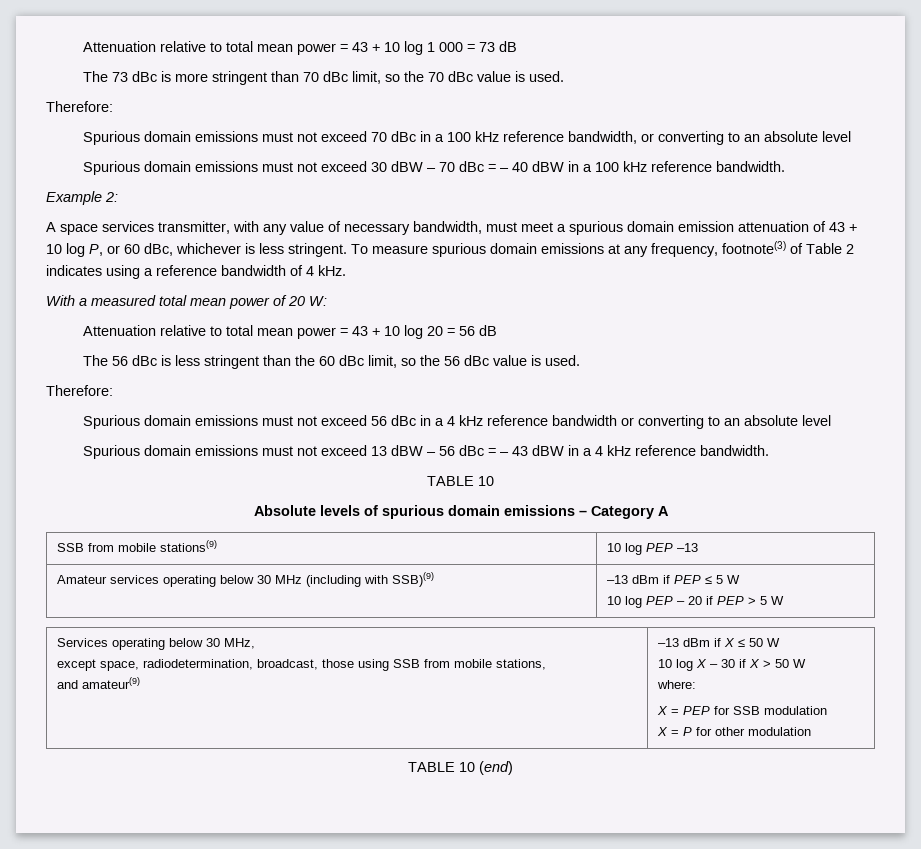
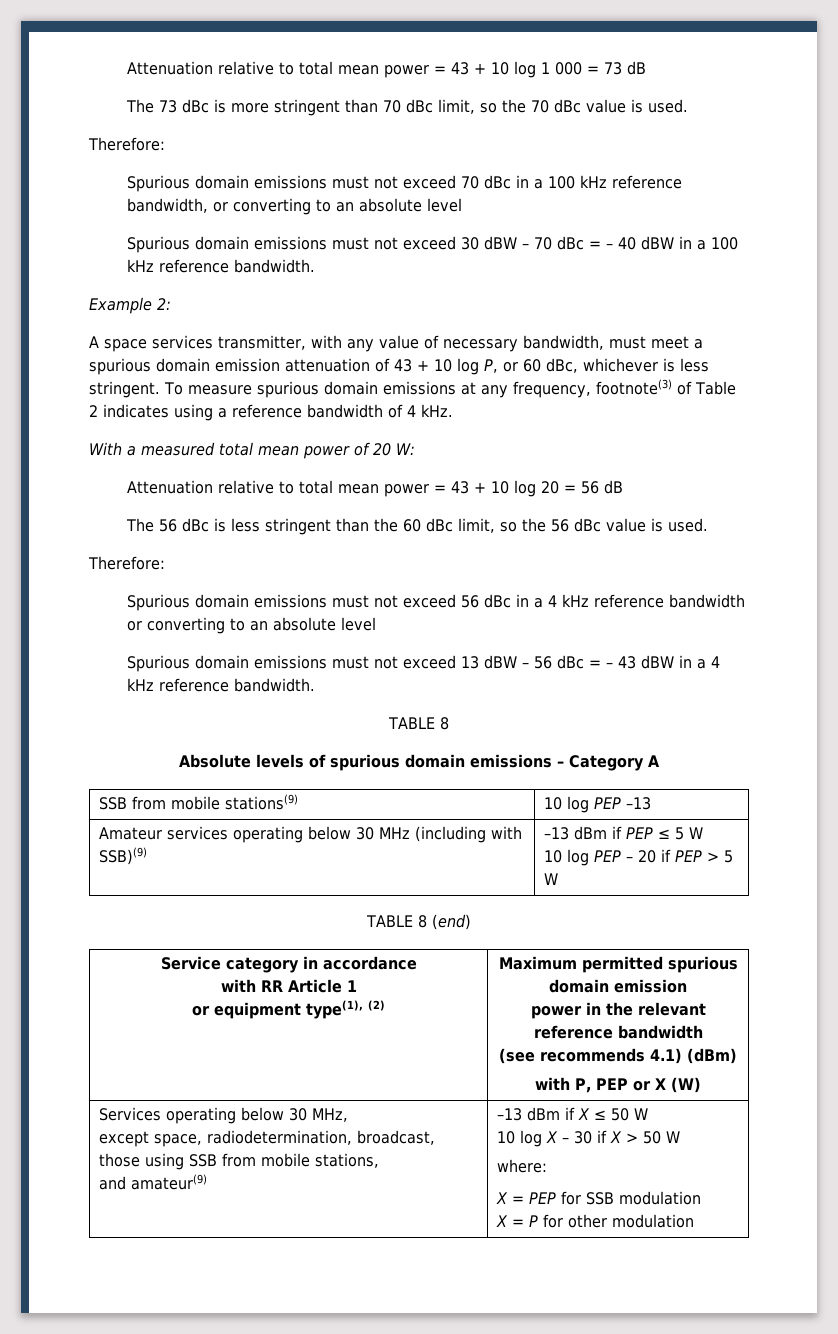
  Spurious domain emissions must not exceed 13 dBW – 56 dBc = – 43 dBW in a 4 kHz reference bandwidth.
- TABLE 10
+ TABLE 8
+ TABLE 8 (end)
+ Service category in accordance
+ with RR Article 1
+ or equipment type(1), (2) | Maximum permitted spurious domain emission
+ power in the relevant reference bandwidth
+ (see recommends 4.1) (dBm)
+ with P, PEP or X (W)
- TABLE 10 (end)

